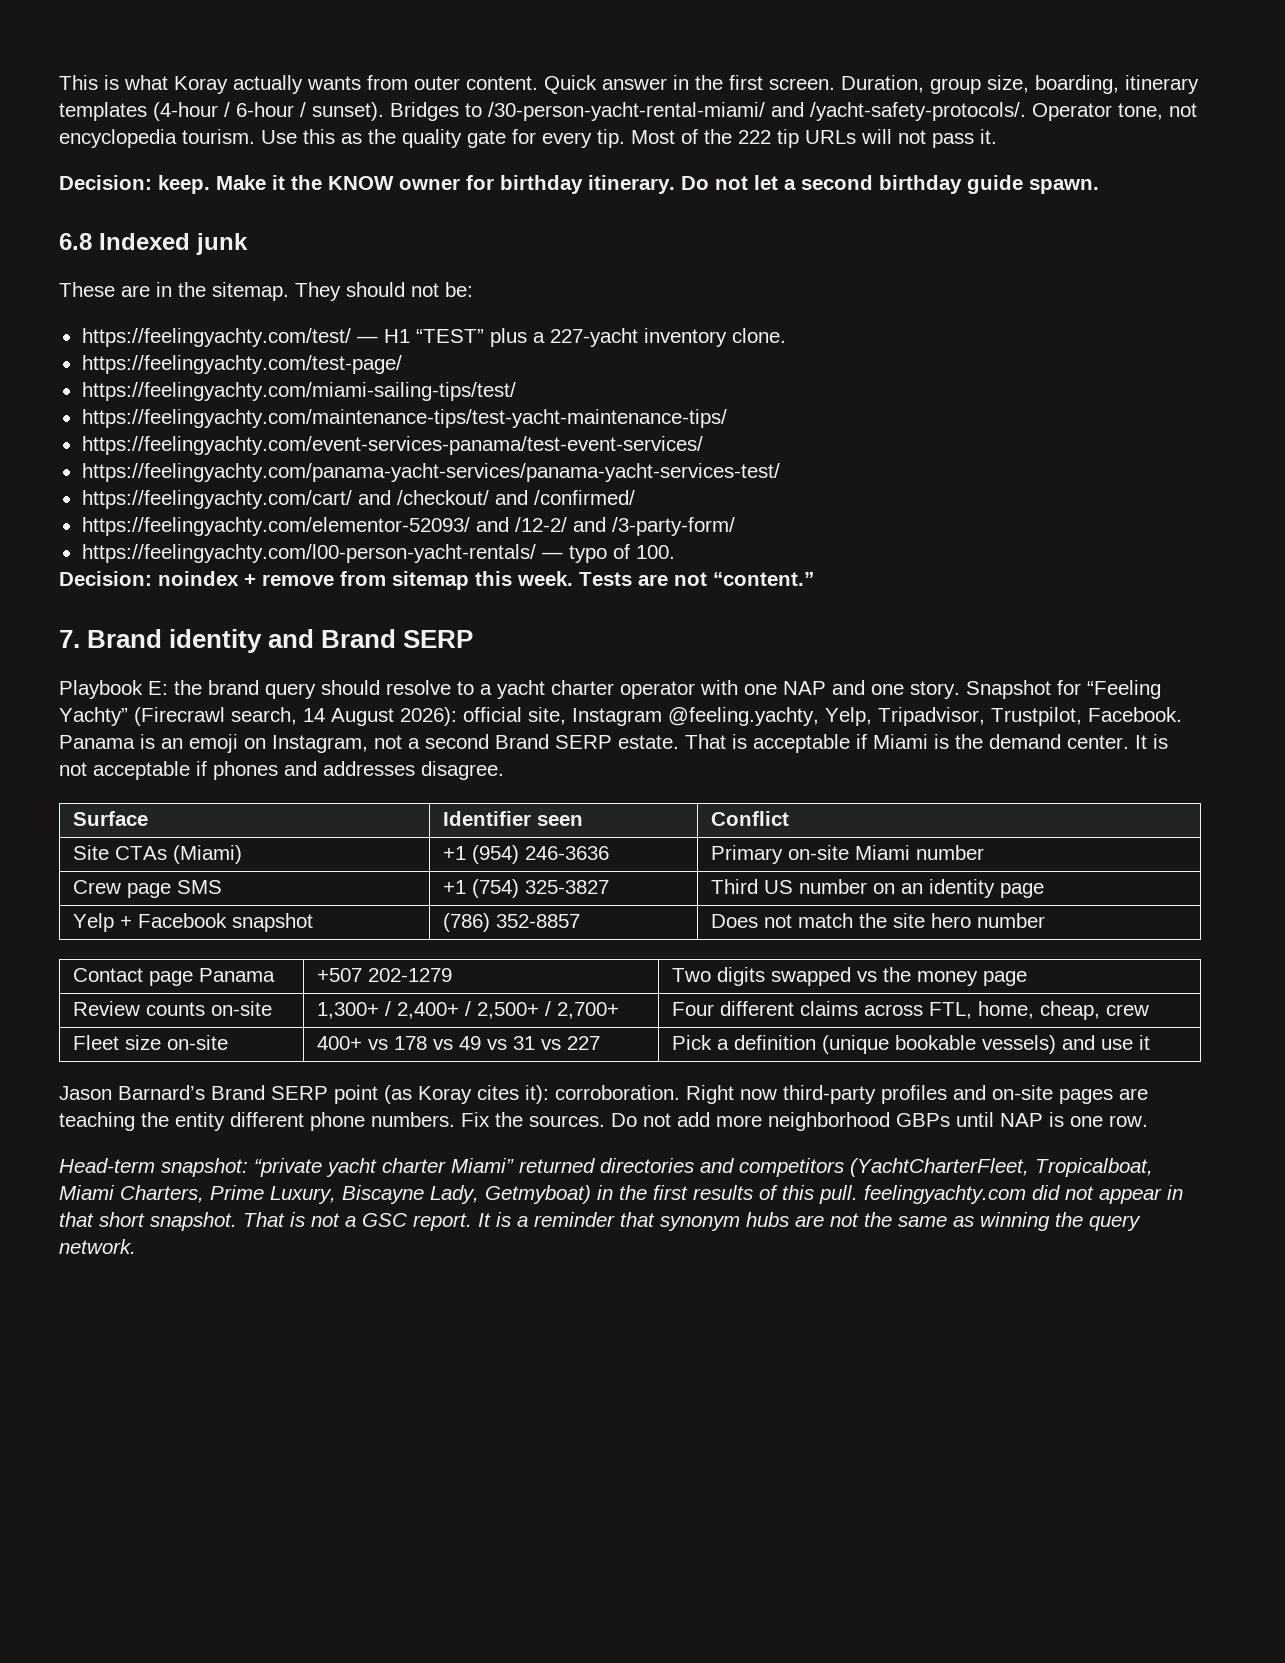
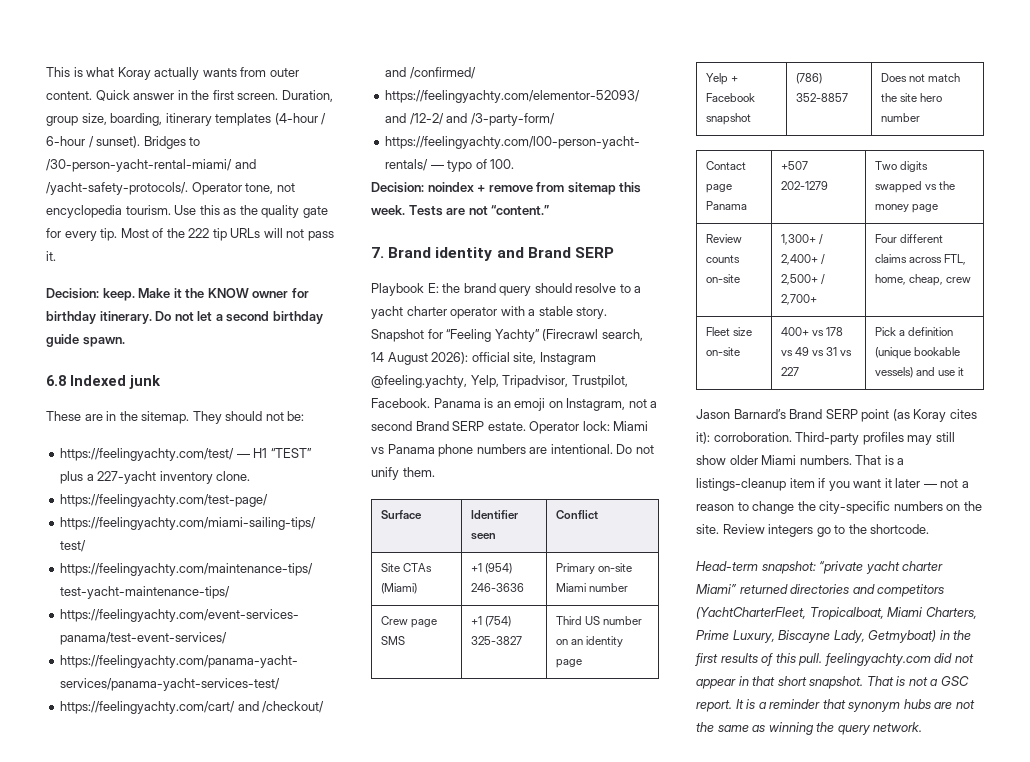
- Playbook E: the brand query should resolve to a yacht charter operator with one NAP and one story.
+ Playbook E: the brand query should resolve to a yacht charter operator with a stable story.
- That is acceptable if Miami is the demand center. It is not acceptable if phones and addresses disagree.
+ Operator lock: Miami vs Panama phone numbers are intentional. Do not unify them.
- Right now third-party profiles and on-site pages are teaching the entity different phone numbers. Fix the sources. Do not add more neighborhood GBPs until NAP is one row.
+ Third-party profiles may still show older Miami numbers. That is a listings-cleanup item if you want it later — not a reason to change the city-specific numbers on the site. Review integers go to the shortcode.

